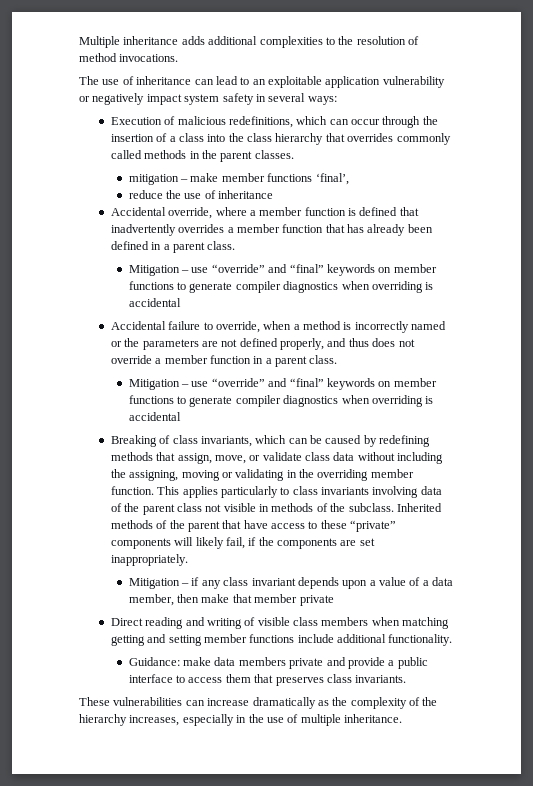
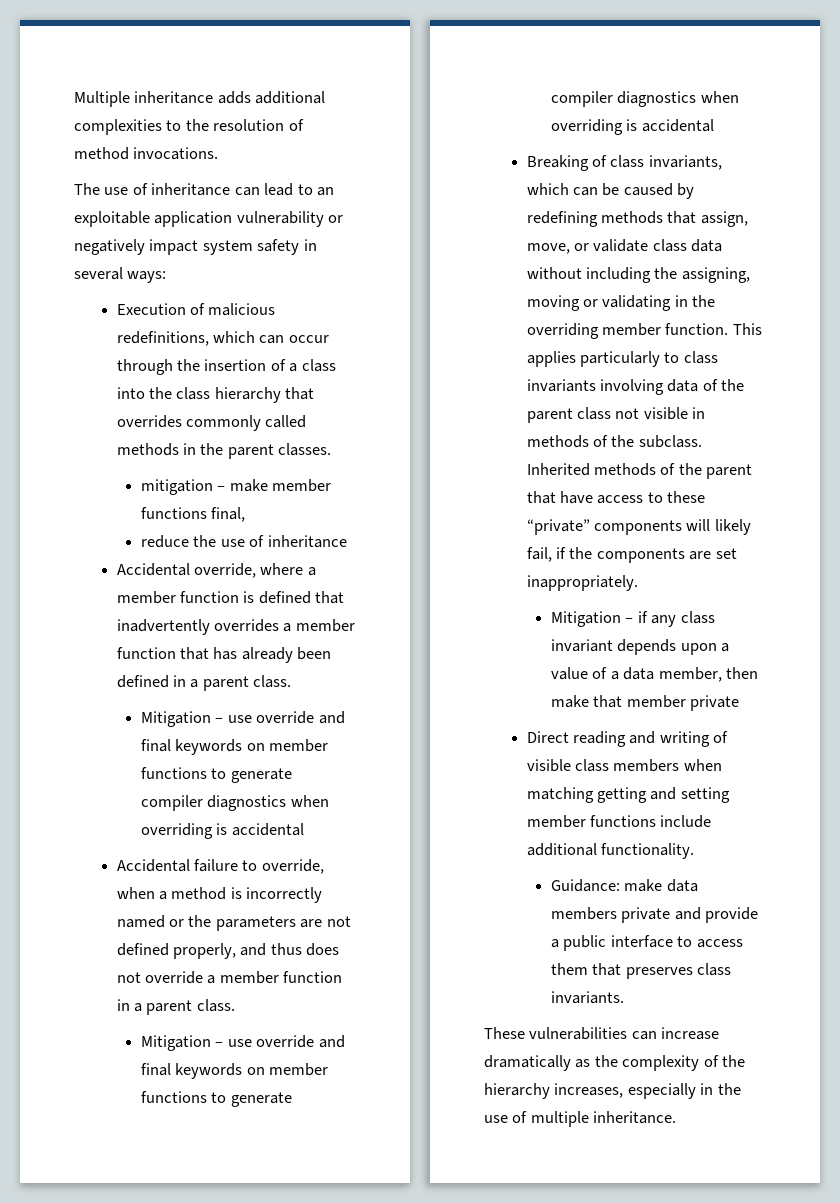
- mitigation – make member functions ‘final’,
+ mitigation – make member functions final,
  Accidental override, where a member function is defined that inadvertently overrides a member function that has already been defined in a parent class.
- Mitigation – use “override” and “final” keywords on member functions to generate compiler diagnostics when overriding is accidental
+ Mitigation – use override and final keywords on member functions to generate compiler diagnostics when overriding is accidental
  Accidental failure to override, when a method is incorrectly named or the parameters are not defined properly, and thus does not override a member function in a parent class.
- Mitigation – use “override” and “final” keywords on member functions to generate compiler diagnostics when overriding is accidental
+ Mitigation – use override and final keywords on member functions to generate compiler diagnostics when overriding is accidental

